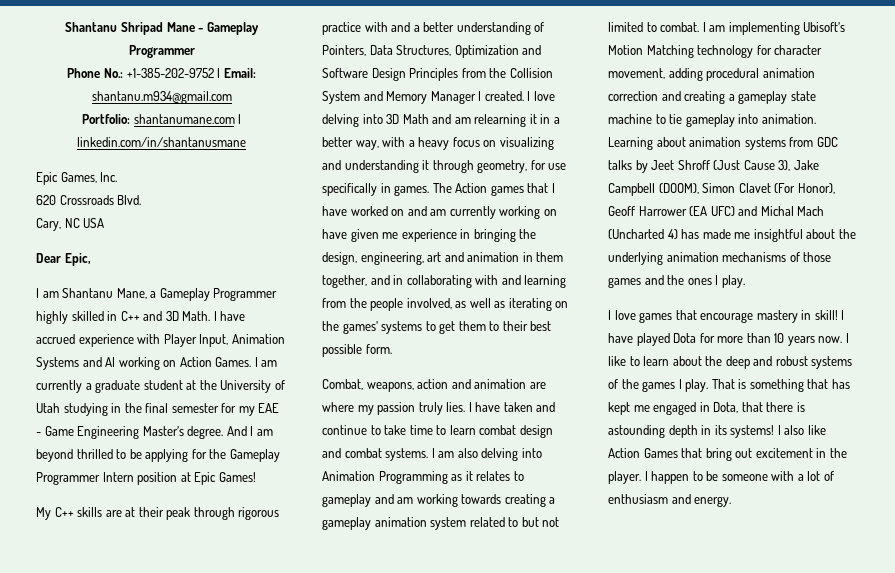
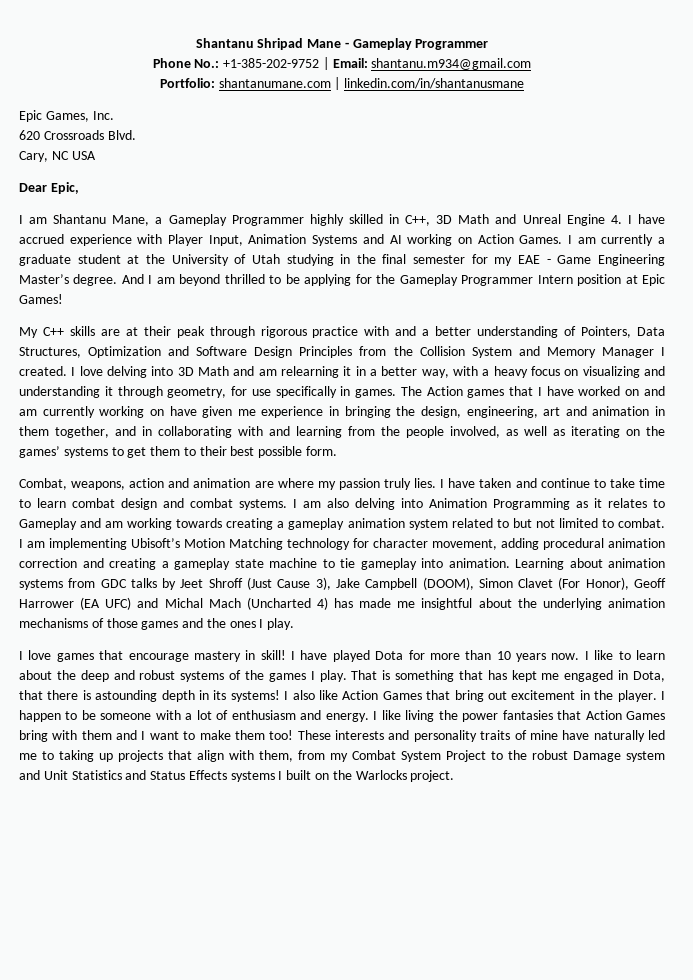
- I am Shantanu Mane, a Gameplay Programmer highly skilled in C++ and 3D Math. I have accrued experience with Player Input, Animation Systems and AI working on Action Games.
+ I am Shantanu Mane, a Gameplay Programmer highly skilled in C++, 3D Math and Unreal Engine 4. I have accrued experience with Player Input, Animation Systems and AI working on Action Games.
- I am also delving into Animation Programming as it relates to gameplay and am working towards creating a gameplay animation system related to but not limited to combat.
+ I am also delving into Animation Programming as it relates to Gameplay and am working towards creating a gameplay animation system related to but not limited to combat.
+ I like living the power fantasies that Action Games bring with them and I want to make them too! These interests and personality traits of mine have naturally led me to taking up projects that align with them, from my Combat System Project to the robust Damage system and Unit Statistics and Status Effects systems I built on the Warlocks project.

